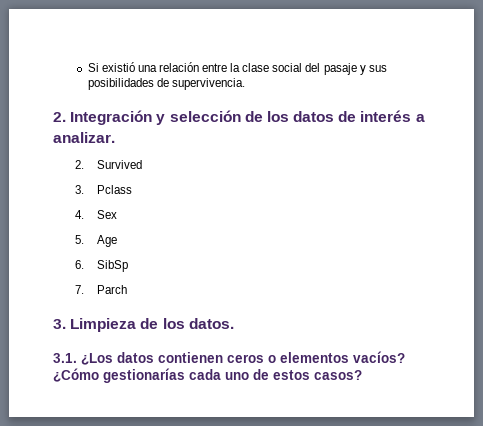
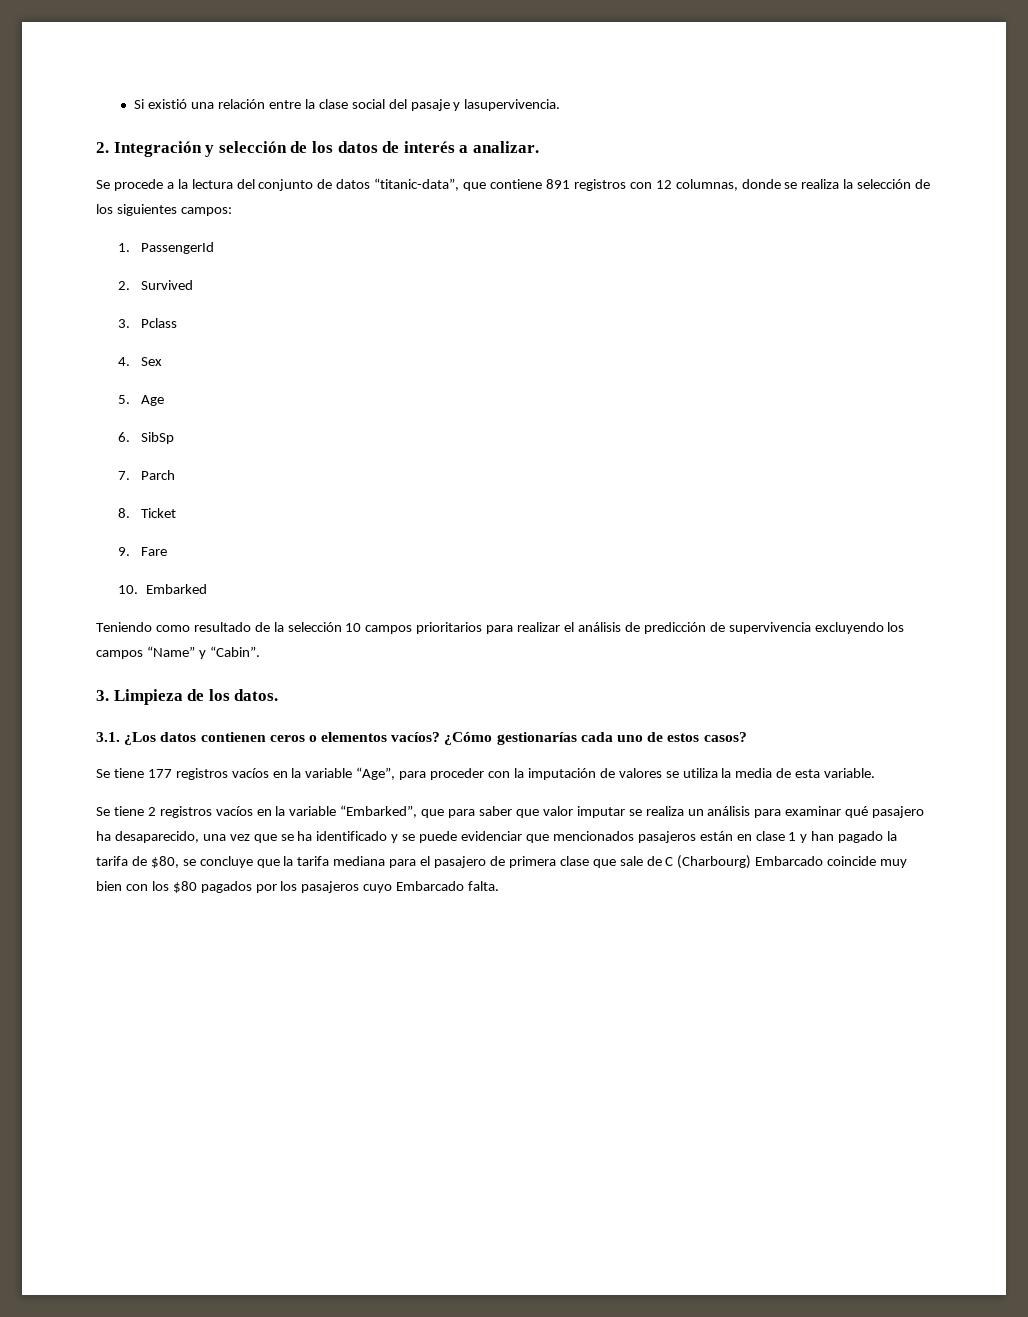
- Si existió una relación entre la clase social del pasaje y sus posibilidades de supervivencia.
+ Si existió una relación entre la clase social del pasaje y lasupervivencia.
+ Se procede a la lectura del conjunto de datos “titanic-data”, que contiene 891 registros con 12 columnas, donde se realiza la selección de los siguientes campos:
+ 1. PassengerId
+ 8. Ticket
+ 9. Fare
+ 10. Embarked
+ Teniendo como resultado de la selección 10 campos prioritarios para realizar el análisis de predicción de supervivencia excluyendo los campos “Name” y “Cabin”.
+ Se tiene 177 registros vacíos en la variable “Age”, para proceder con la imputación de valores se utiliza la media de esta variable.
+ Se tiene 2 registros vacíos en la variable “Embarked”, que para saber que valor imputar se realiza un análisis para examinar qué pasajero ha desaparecido, una vez que se ha identificado y se puede evidenciar que mencionados pasajeros están en clase 1 y han pagado la tarifa de $80, se concluye que la tarifa mediana para el pasajero de primera clase que sale de C (Charbourg) Embarcado coincide muy bien con los $80 pagados por los pasajeros cuyo Embarcado falta.

